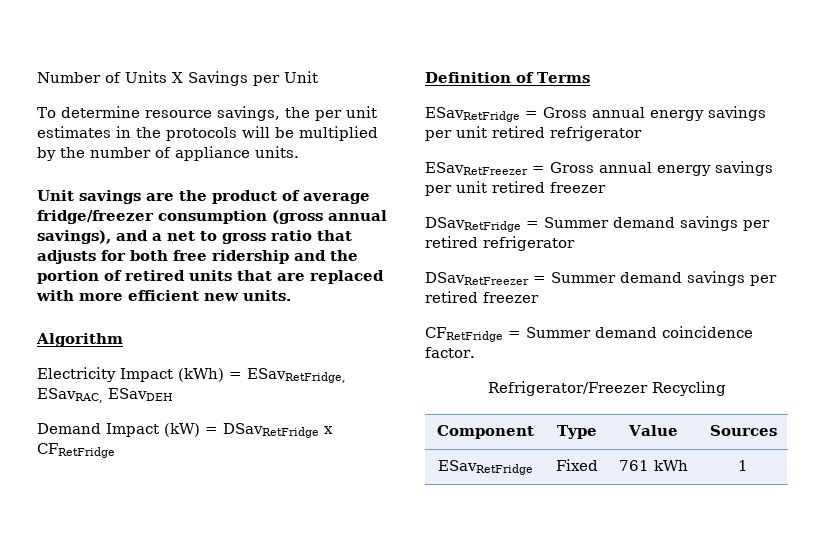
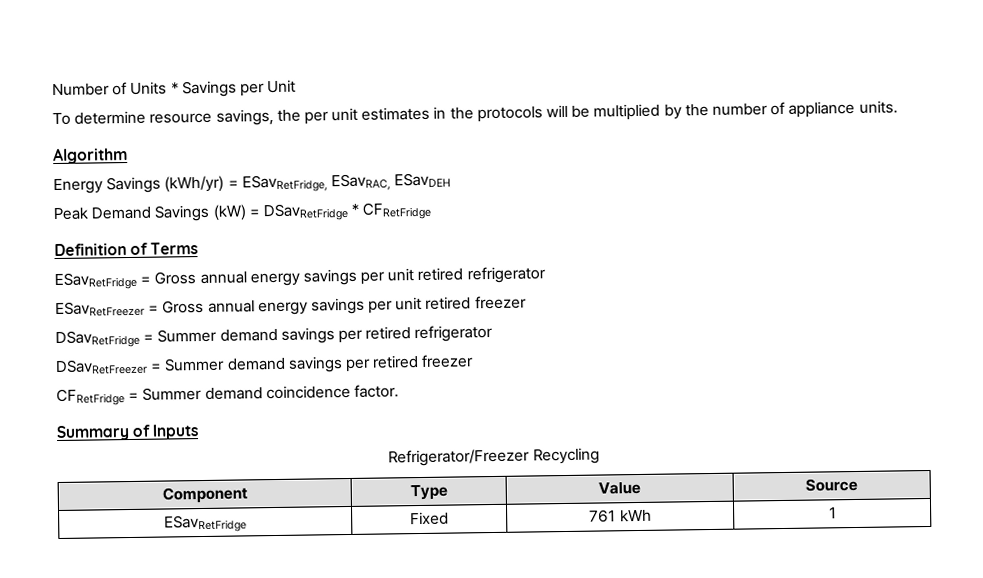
- Number of Units X Savings per Unit
+ Number of Units * Savings per Unit
- Unit savings are the product of average fridge/freezer consumption (gross annual savings), and a net to gross ratio that adjusts for both free ridership and the portion of retired units that are replaced with more efficient new units.
  Algorithm
- Electricity Impact (kWh) = ESavRetFridge, ESavRAC, ESavDEH
+ Energy Savings (kWh/yr) = ESavRetFridge, ESavRAC, ESavDEH
- Demand Impact (kW) = DSavRetFridge x CFRetFridge
+ Peak Demand Savings (kW) = DSavRetFridge * CFRetFridge
+ Summary of Inputs
- Component | Type | Value | Sources
+ Component | Type | Value | Source

